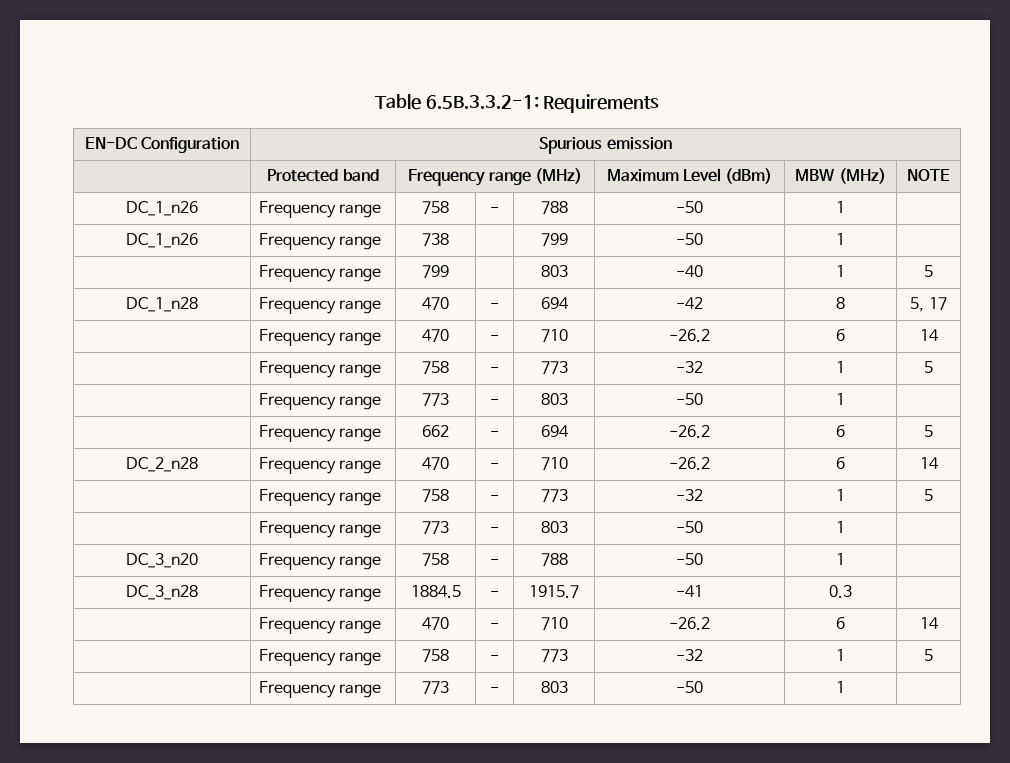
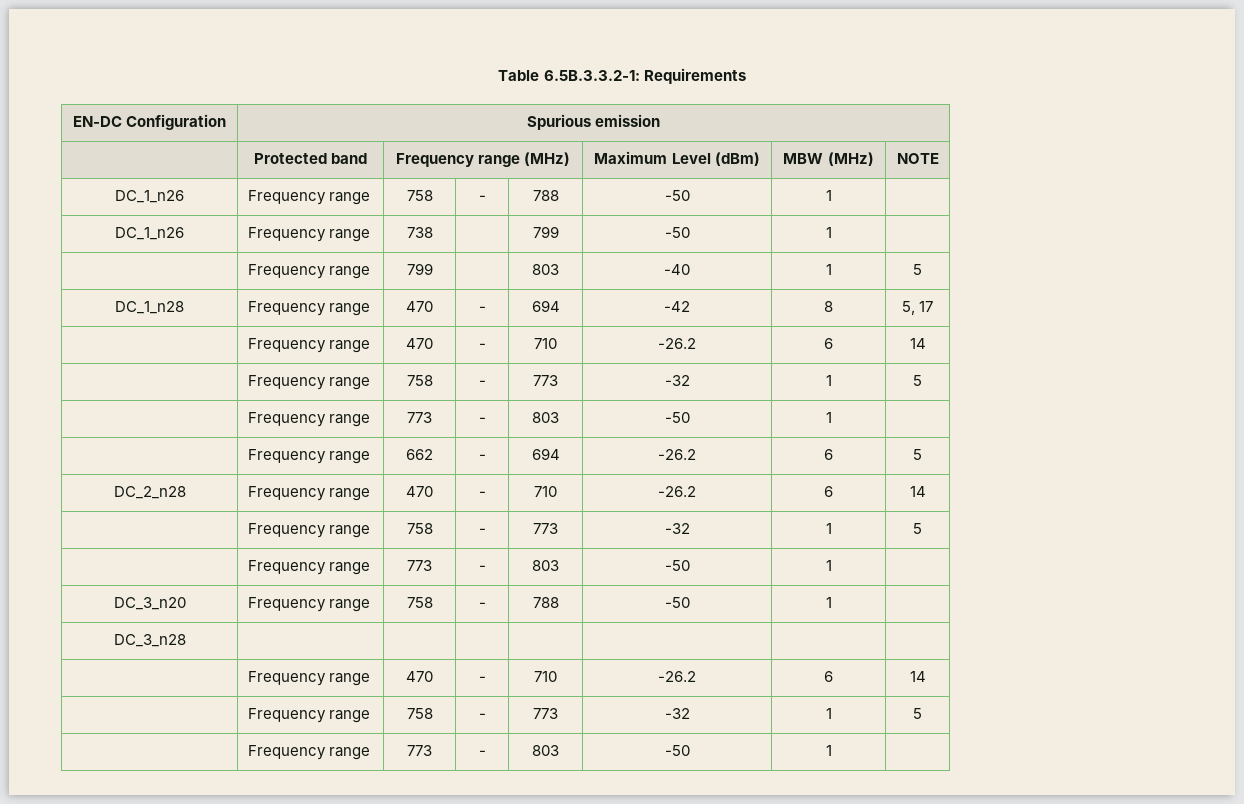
- DC_3_n28 | Frequency range | 1884.5 | - | 1915.7 | -41 | 0.3 |
+ DC_3_n28 | | | | | | |

